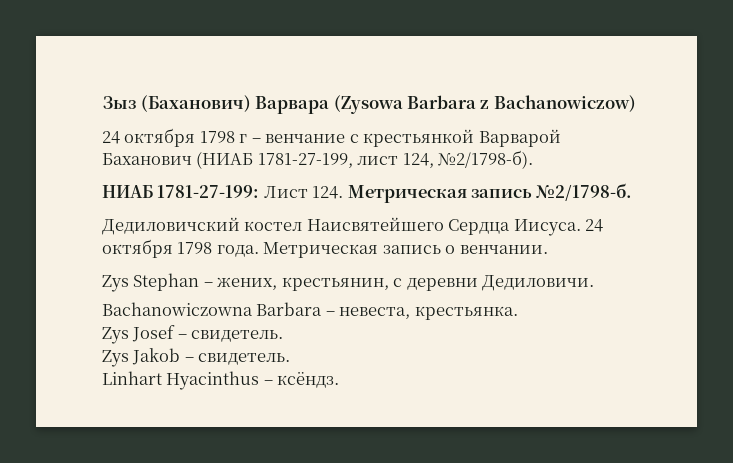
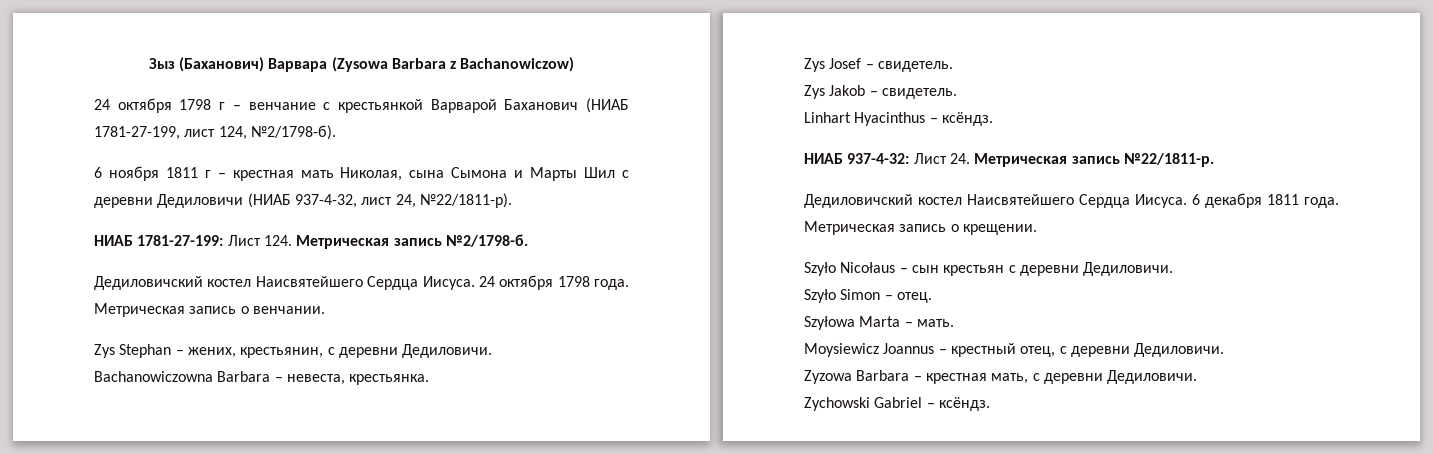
+ 6 ноября 1811 г – крестная мать Николая, сына Сымона и Марты Шил с деревни Дедиловичи (НИАБ 937-4-32, лист 24, №22/1811-р).
+ НИАБ 937-4-32: Лист 24. Метрическая запись №22/1811-р.
+ Дедиловичский костел Наисвятейшего Сердца Иисуса. 6 декабря 1811 года. Метрическая запись о крещении.
+ Szyło Nicołaus – сын крестьян с деревни Дедиловичи.
+ Szyło Simon – отец.
+ Szyłowa Marta – мать.
+ Moysiewicz Joannus – крестный отец, с деревни Дедиловичи.
+ Zyzowa Barbara – крестная мать, с деревни Дедиловичи.
+ Zychowski Gabriel – ксёндз.

